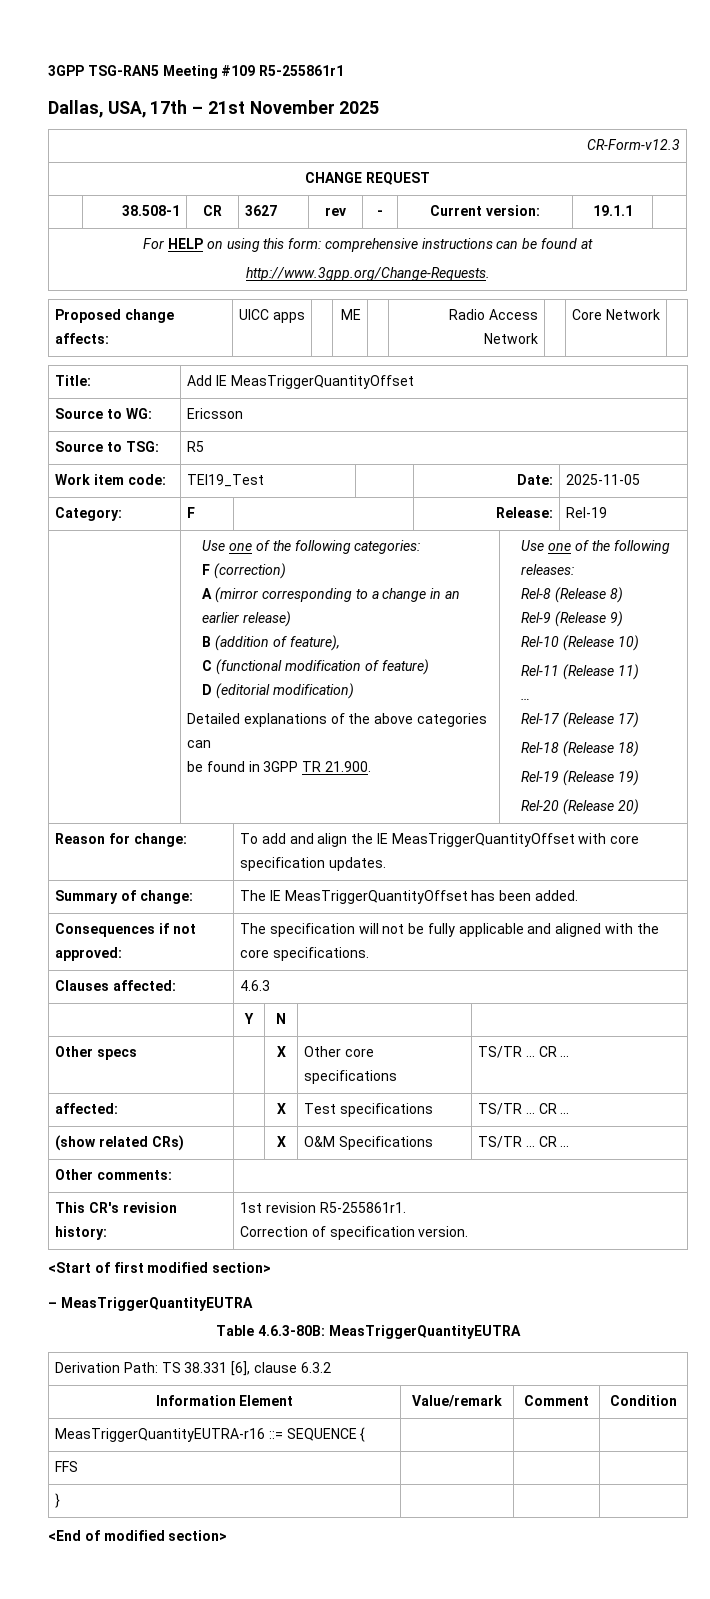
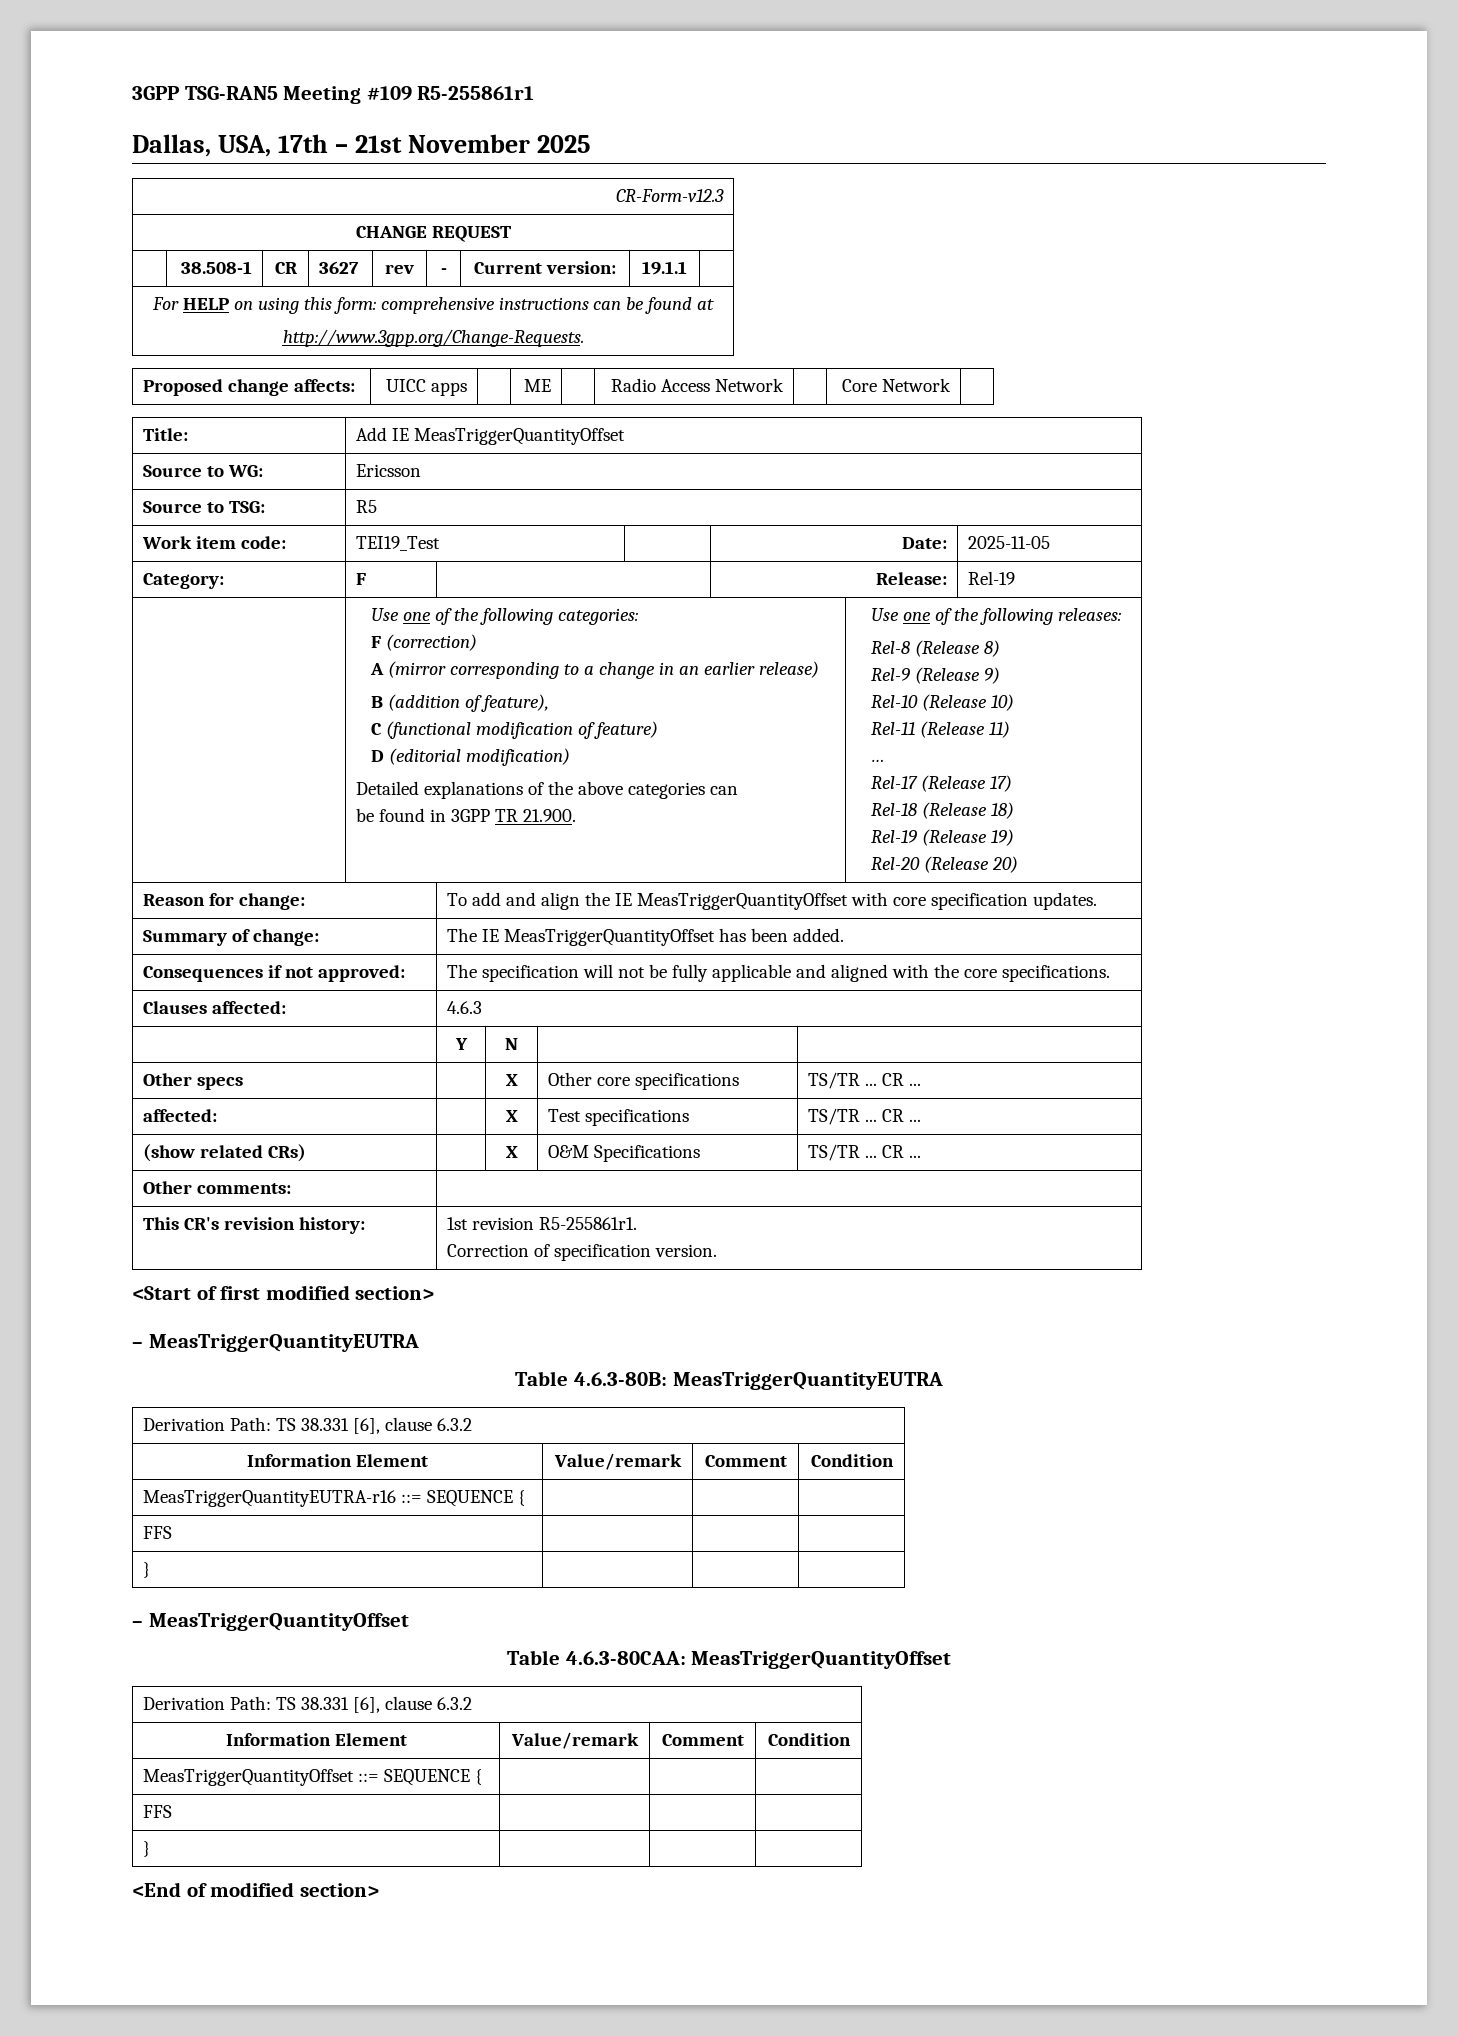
+ – MeasTriggerQuantityOffset
+ Table 4.6.3-80CAA: MeasTriggerQuantityOffset
+ Derivation Path: TS 38.331 [6], clause 6.3.2
+ Information Element | Value/remark | Comment | Condition
+ MeasTriggerQuantityOffset ::= SEQUENCE { | | |
+ FFS | | |
+ } | | |

